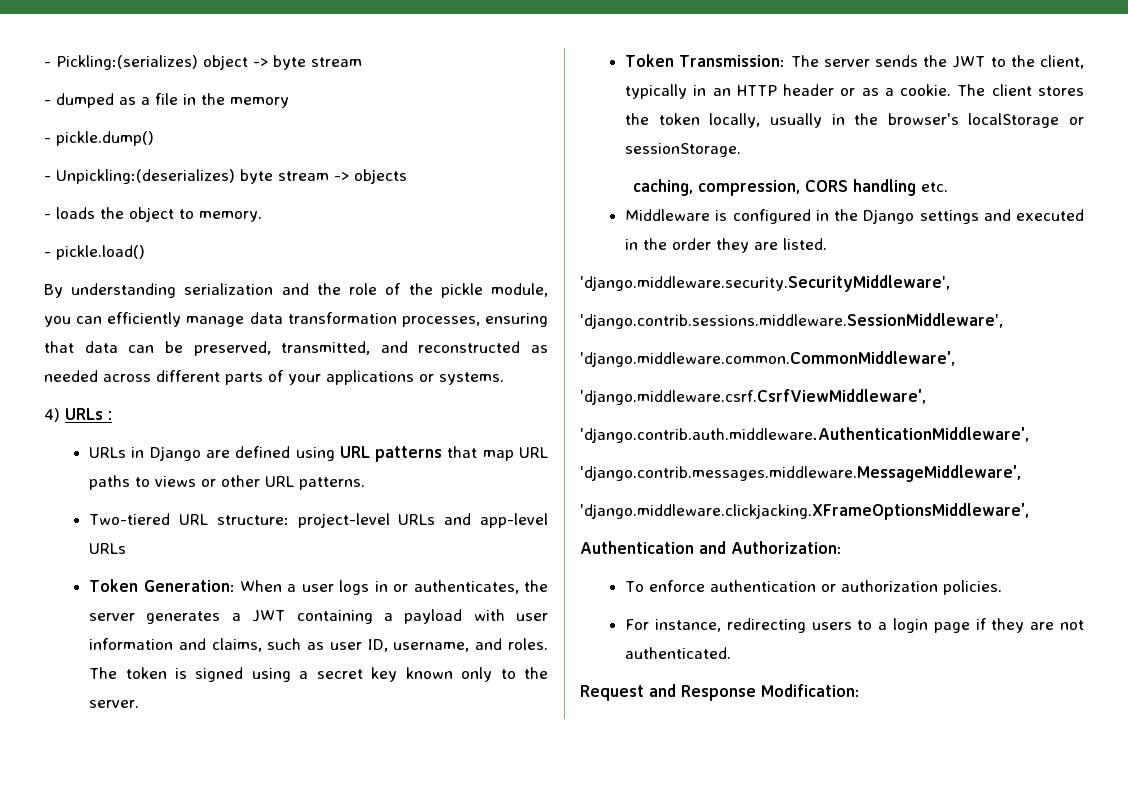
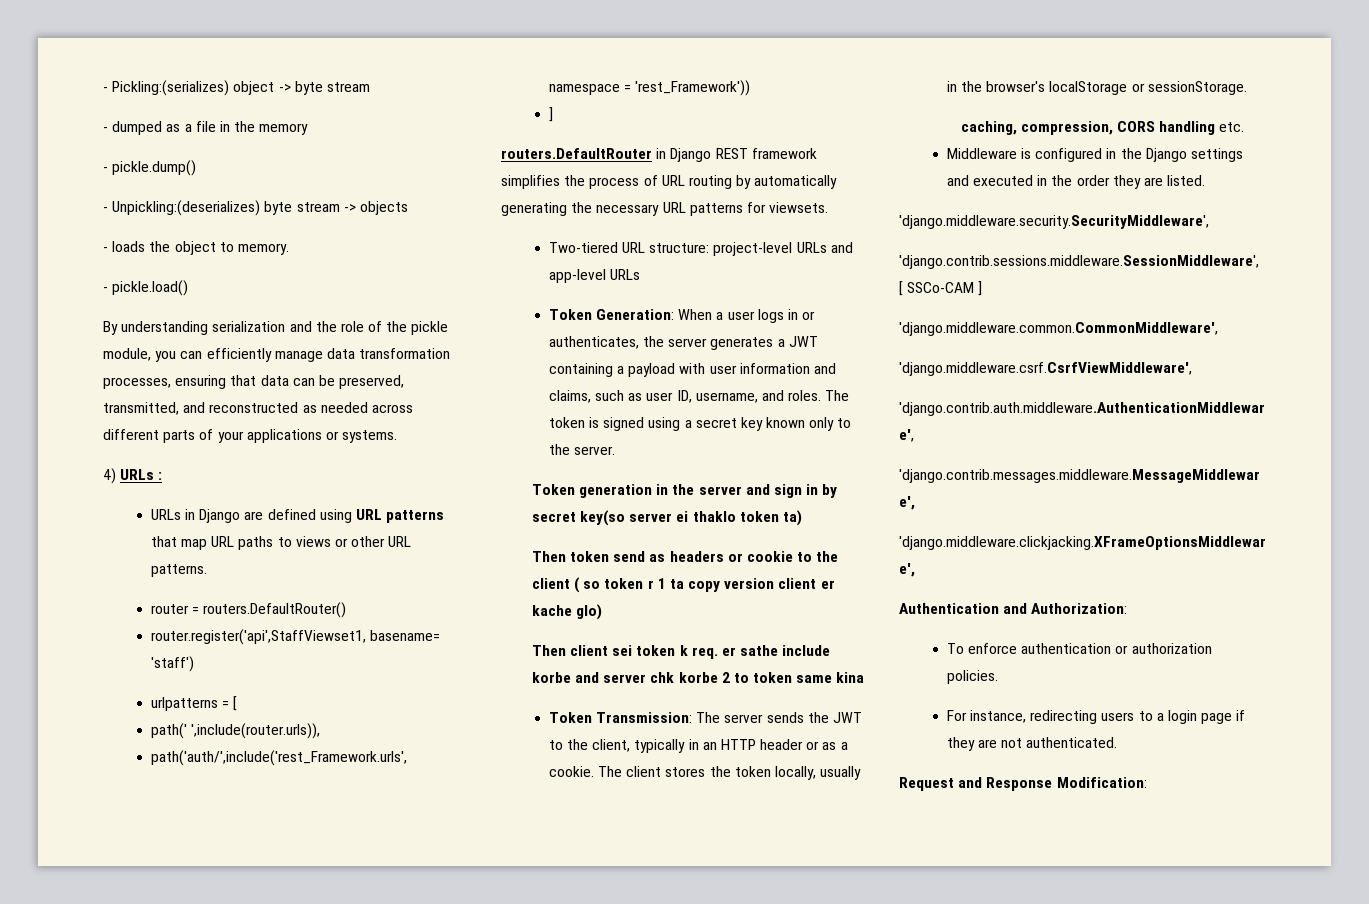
+ router = routers.DefaultRouter()
+ router.register('api',StaffViewset1, basename= 'staff')
+ urlpatterns = [
+ path(' ',include(router.urls)),
+ path('auth/',include('rest_Framework.urls', namespace = 'rest_Framework'))
+ ]
+ routers.DefaultRouter in Django REST framework simplifies the process of URL routing by automatically generating the necessary URL patterns for viewsets.
+ Token generation in the server and sign in by secret key(so server ei thaklo token ta)
+ Then token send as headers or cookie to the client ( so token r 1 ta copy version client er kache glo)
+ Then client sei token k req. er sathe include korbe and server chk korbe 2 to token same kina
- 'django.contrib.sessions.middleware.SessionMiddleware',
+ 'django.contrib.sessions.middleware.SessionMiddleware', [ SSCo-CAM ]

